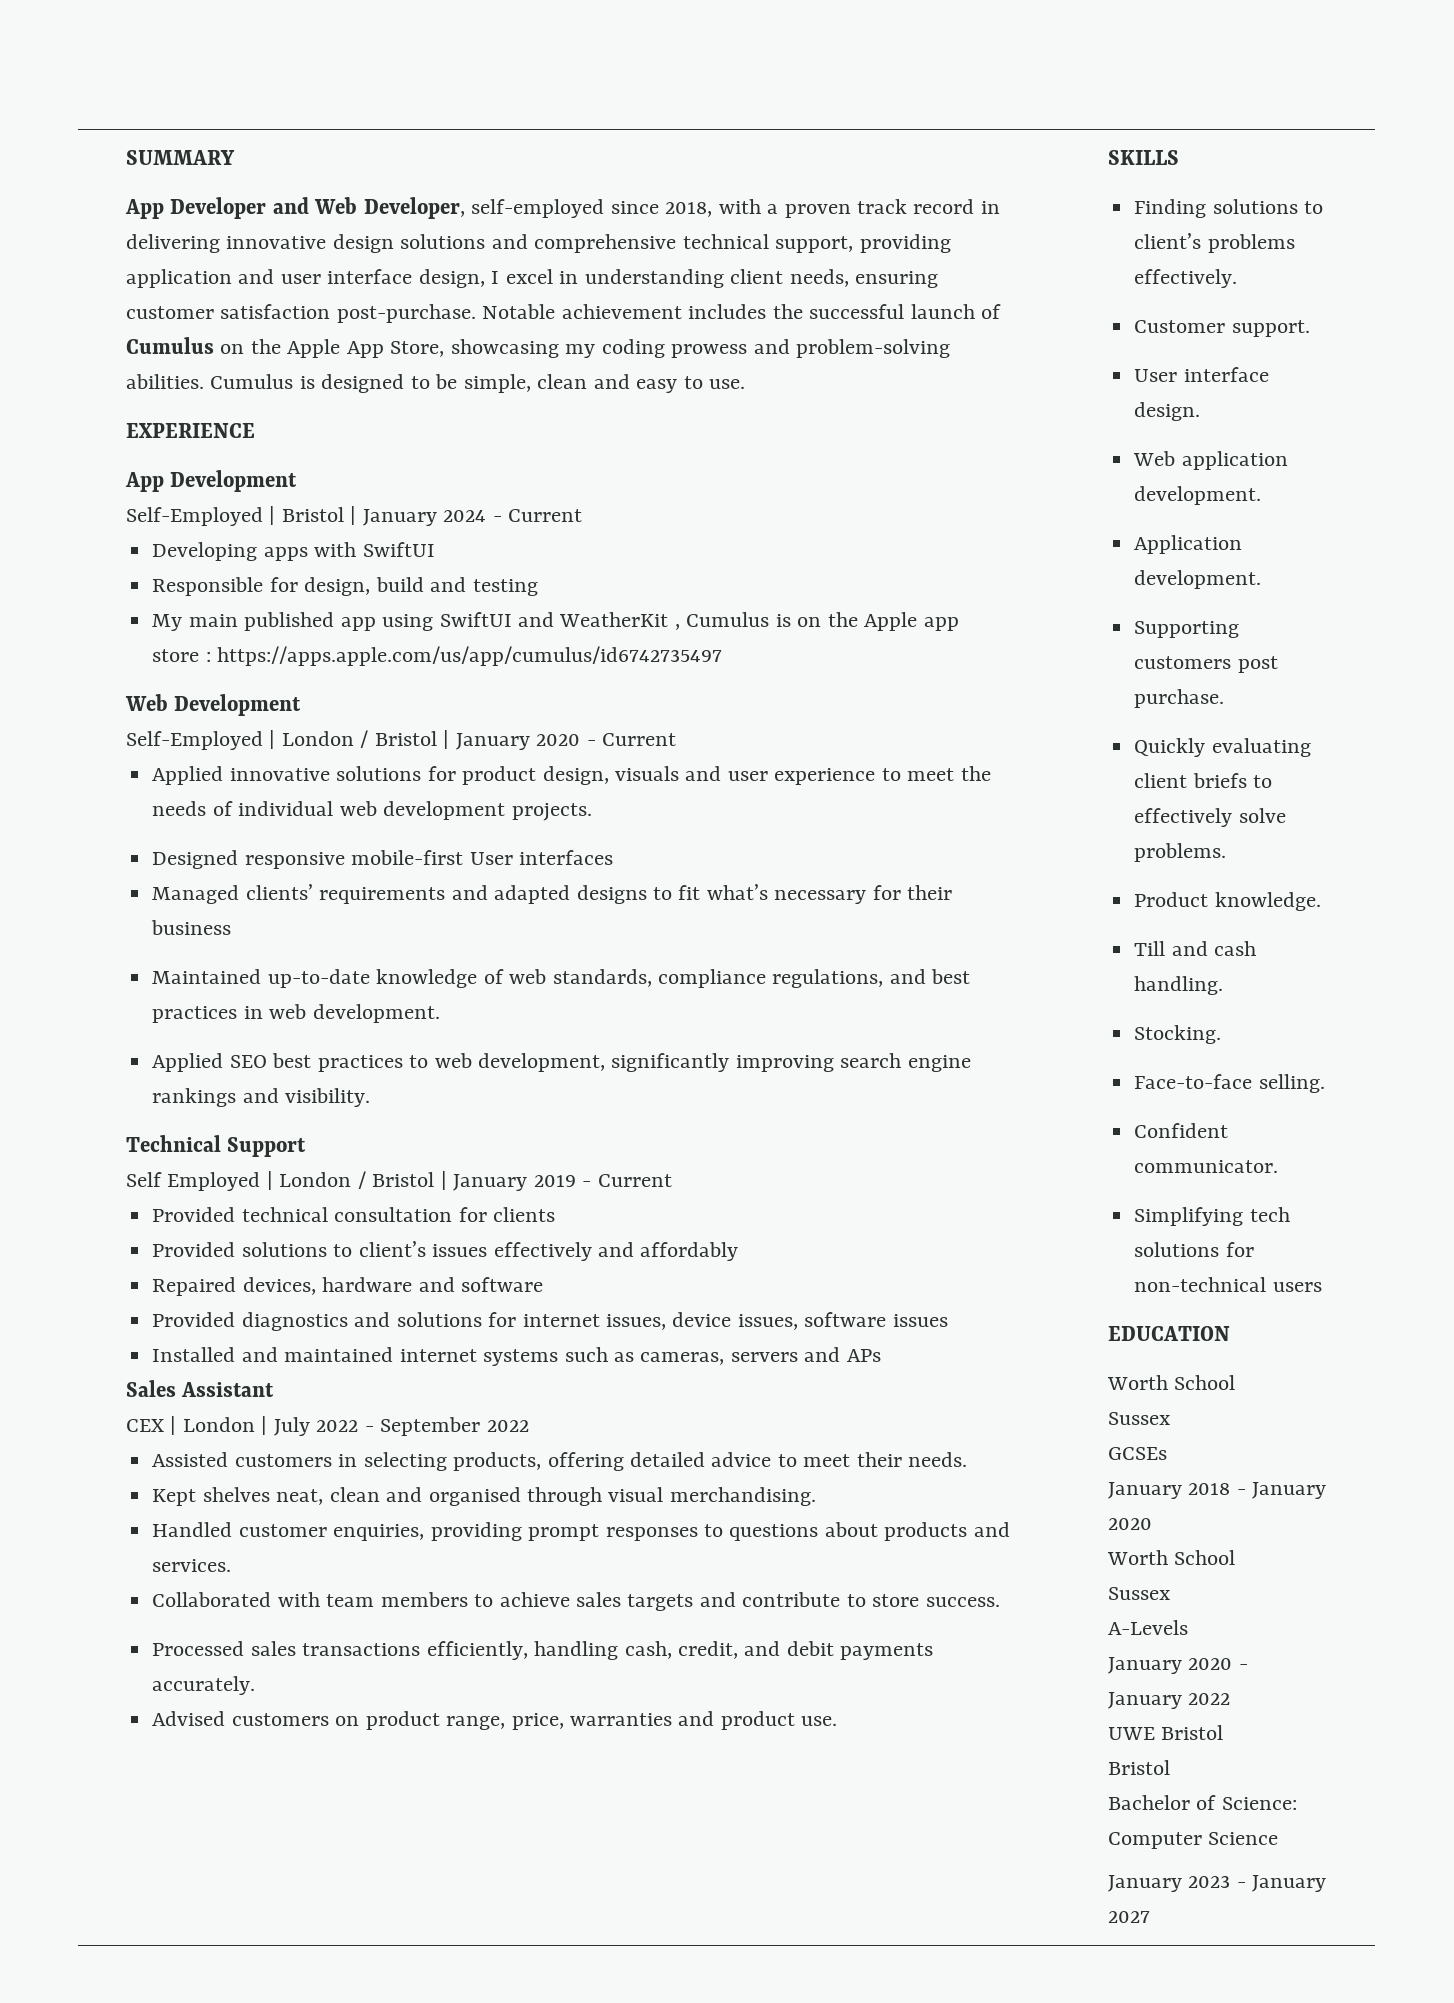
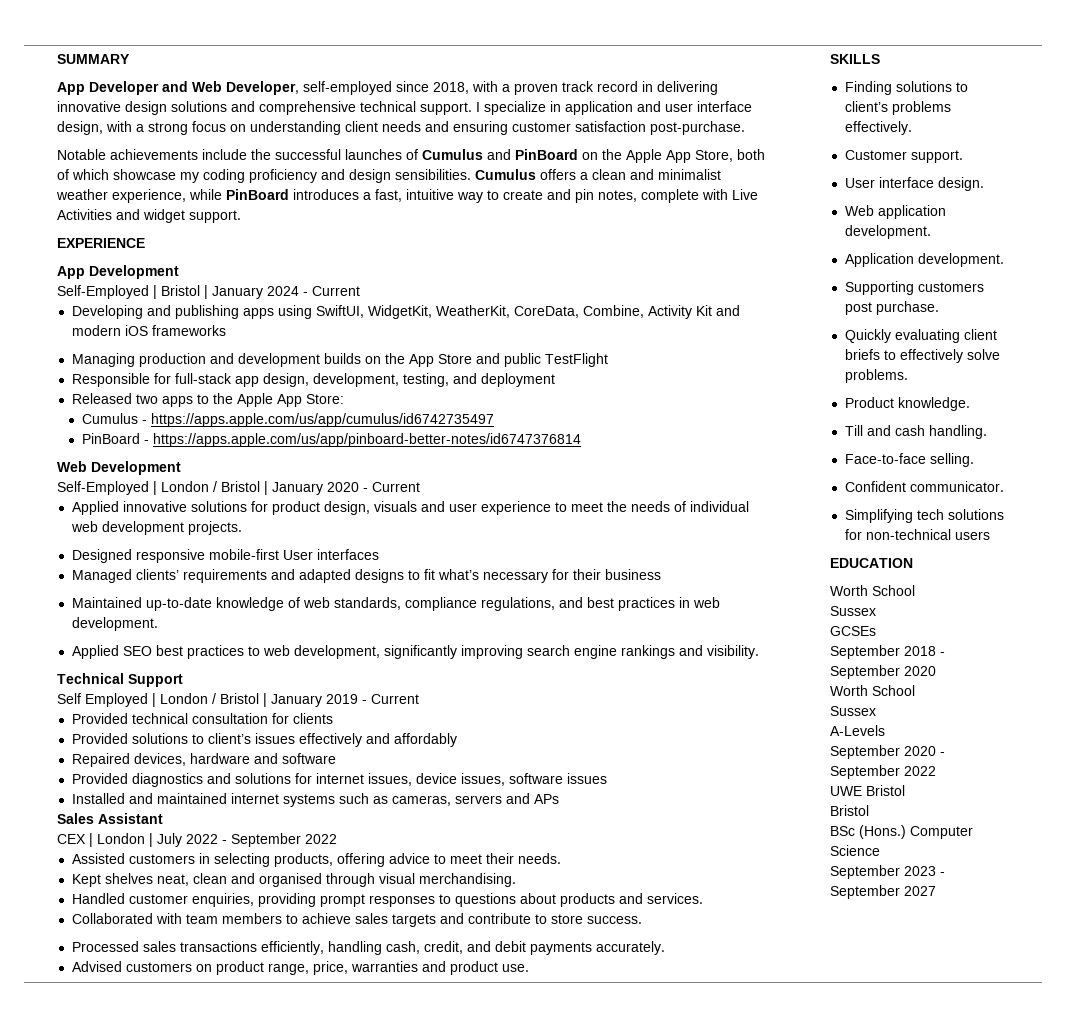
- App Developer and Web Developer, self-employed since 2018, with a proven track record in delivering innovative design solutions and comprehensive technical support, providing application and user interface design, I excel in understanding client needs, ensuring customer satisfaction post-purchase. Notable achievement includes the successful launch of Cumulus on the Apple App Store, showcasing my coding prowess and problem-solving abilities. Cumulus is designed to be simple, clean and easy to use.
+ App Developer and Web Developer, self-employed since 2018, with a proven track record in delivering innovative design solutions and comprehensive technical support. I specialize in application and user interface design, with a strong focus on understanding client needs and ensuring customer satisfaction post-purchase.
+ Notable achievements include the successful launches of Cumulus and PinBoard on the Apple App Store, both of which showcase my coding proficiency and design sensibilities. Cumulus offers a clean and minimalist weather experience, while PinBoard introduces a fast, intuitive way to create and pin notes, complete with Live Activities and widget support.
- Developing apps with SwiftUI
- Responsible for design, build and testing
- My main published app using SwiftUI and WeatherKit , Cumulus is on the Apple app store : https://apps.apple.com/us/app/cumulus/id6742735497
+ Developing and publishing apps using SwiftUI, WidgetKit, WeatherKit, CoreData, Combine, Activity Kit and modern iOS frameworks
+ Managing production and development builds on the App Store and public TestFlight
+ Responsible for full-stack app design, development, testing, and deployment
+ Released two apps to the Apple App Store:
+ Cumulus - https://apps.apple.com/us/app/cumulus/id6742735497
+ PinBoard - https://apps.apple.com/us/app/pinboard-better-notes/id6747376814
- Assisted customers in selecting products, offering detailed advice to meet their needs.
+ Assisted customers in selecting products, offering advice to meet their needs.
- Stocking.
- January 2018 - January 2020
+ September 2018 - September 2020
- January 2020 - January 2022
+ September 2020 - September 2022
- Bachelor of Science: Computer Science
+ BSc (Hons.) Computer Science
- January 2023 - January 2027
+ September 2023 - September 2027

